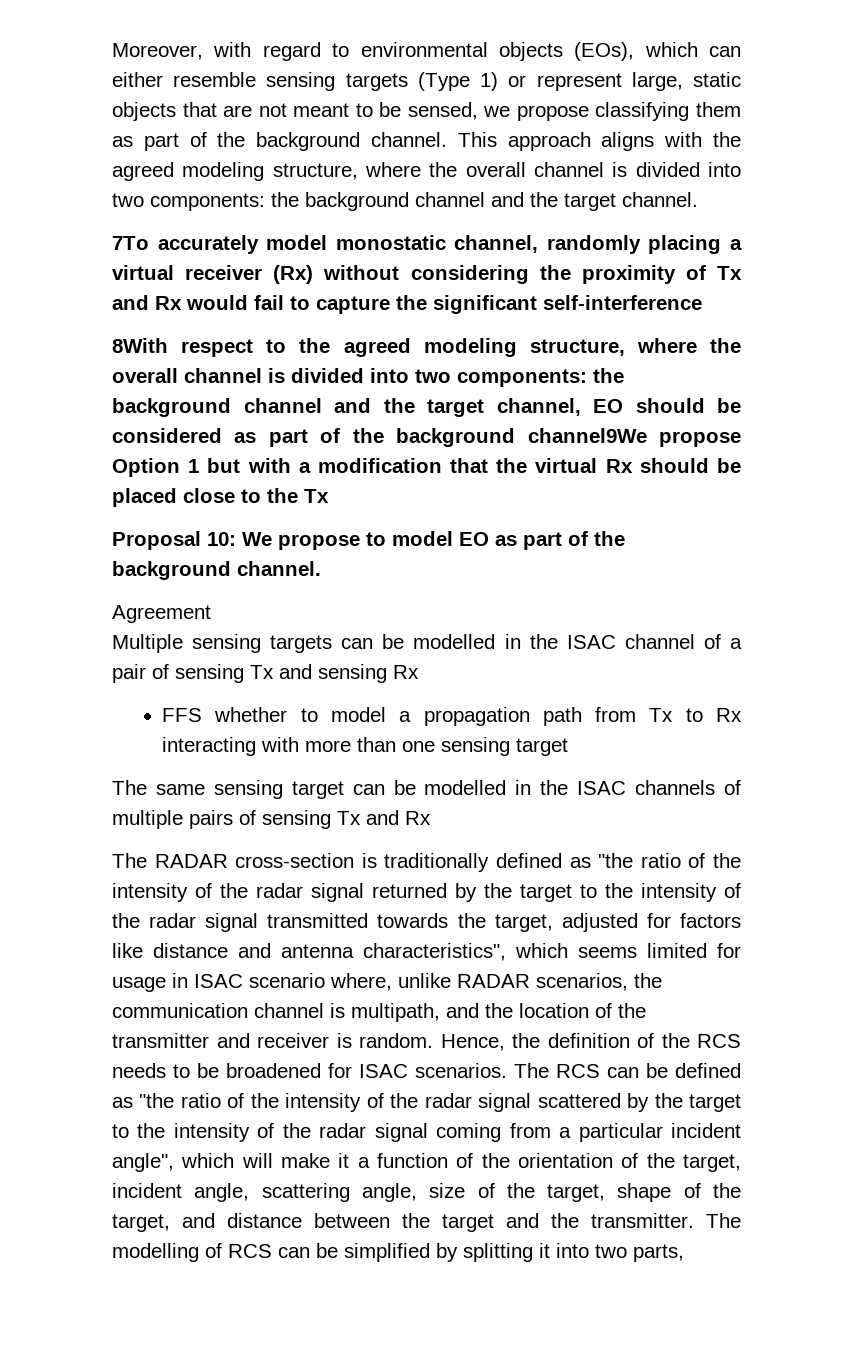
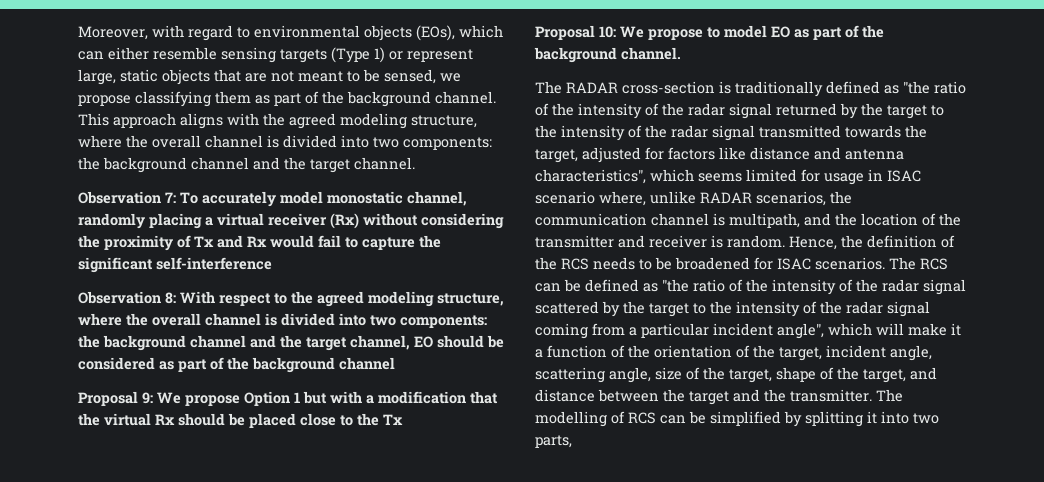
- 7To accurately model monostatic channel, randomly placing a virtual receiver (Rx) without considering the proximity of Tx and Rx would fail to capture the significant self-interference
+ Observation 7: To accurately model monostatic channel, randomly placing a virtual receiver (Rx) without considering the proximity of Tx and Rx would fail to capture the significant self-interference
- 8With respect to the agreed modeling structure, where the overall channel is divided into two components: the background channel and the target channel, EO should be considered as part of the background channel9We propose Option 1 but with a modification that the virtual Rx should be placed close to the Tx
+ Observation 8: With respect to the agreed modeling structure, where the overall channel is divided into two components: the background channel and the target channel, EO should be considered as part of the background channel
+ Proposal 9: We propose Option 1 but with a modification that the virtual Rx should be placed close to the Tx
- Agreement
- Multiple sensing targets can be modelled in the ISAC channel of a pair of sensing Tx and sensing Rx
- FFS whether to model a propagation path from Tx to Rx interacting with more than one sensing target
- The same sensing target can be modelled in the ISAC channels of multiple pairs of sensing Tx and Rx

